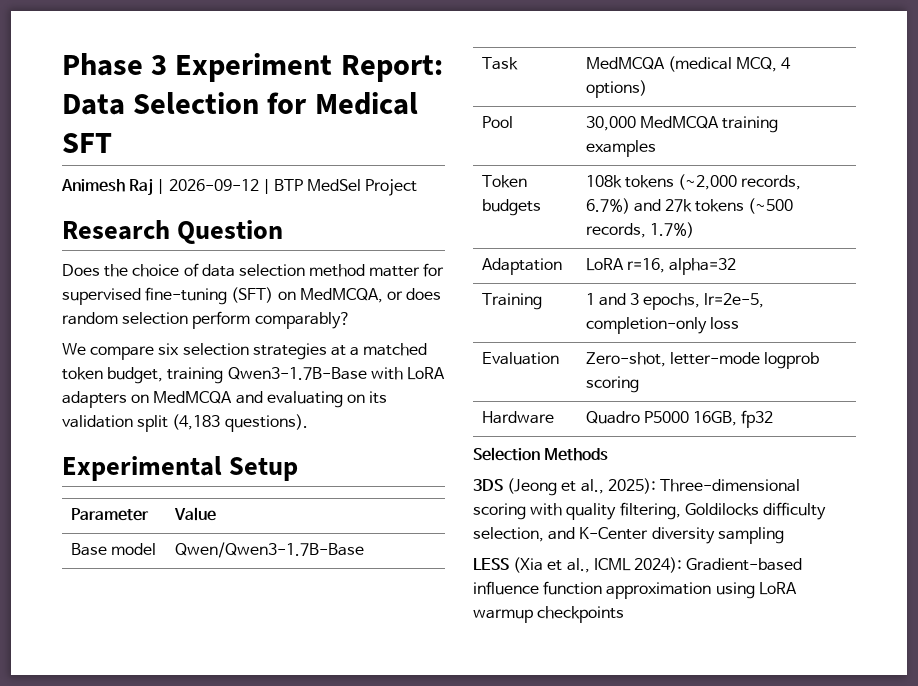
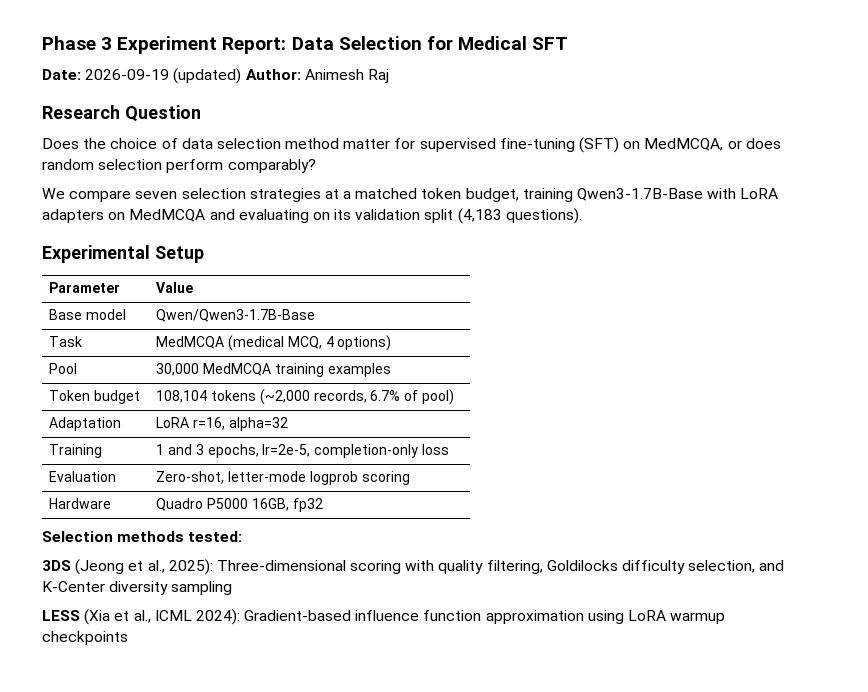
- Animesh Raj | 2026-09-12 | BTP MedSel Project
+ Date: 2026-09-19 (updated) Author: Animesh Raj
- We compare six selection strategies at a matched token budget, training Qwen3-1.7B-Base with LoRA adapters on MedMCQA and evaluating on its validation split (4,183 questions).
+ We compare seven selection strategies at a matched token budget, training Qwen3-1.7B-Base with LoRA adapters on MedMCQA and evaluating on its validation split (4,183 questions).
- Token budgets | 108k tokens (~2,000 records, 6.7%) and 27k tokens (~500 records, 1.7%)
+ Token budget | 108,104 tokens (~2,000 records, 6.7% of pool)
- Selection Methods
+ Selection methods tested:

